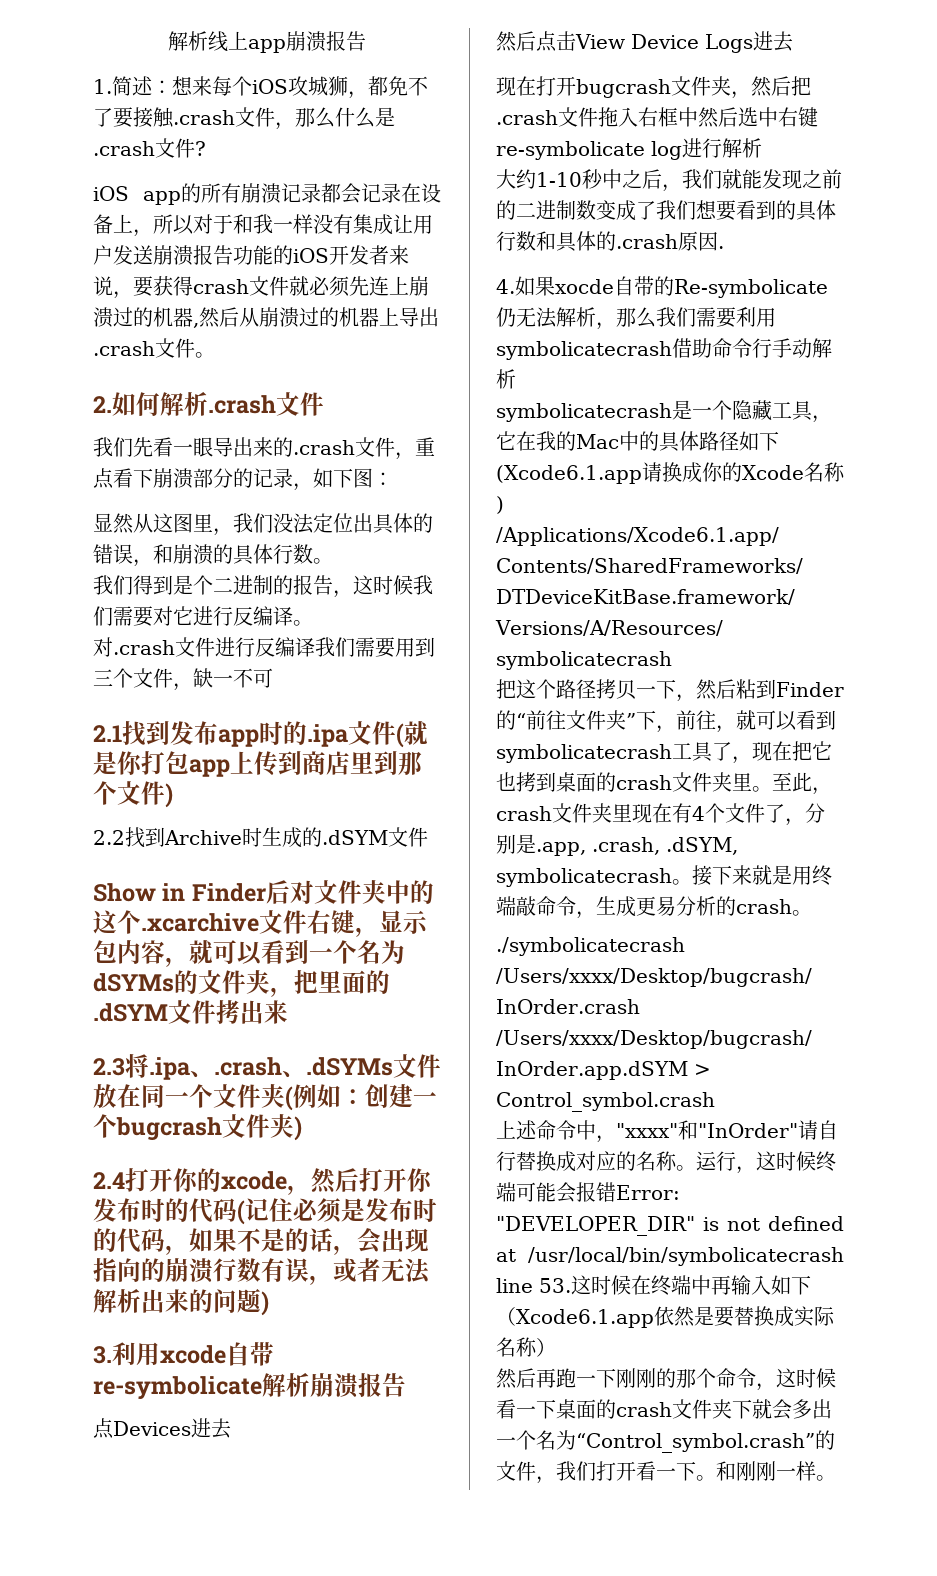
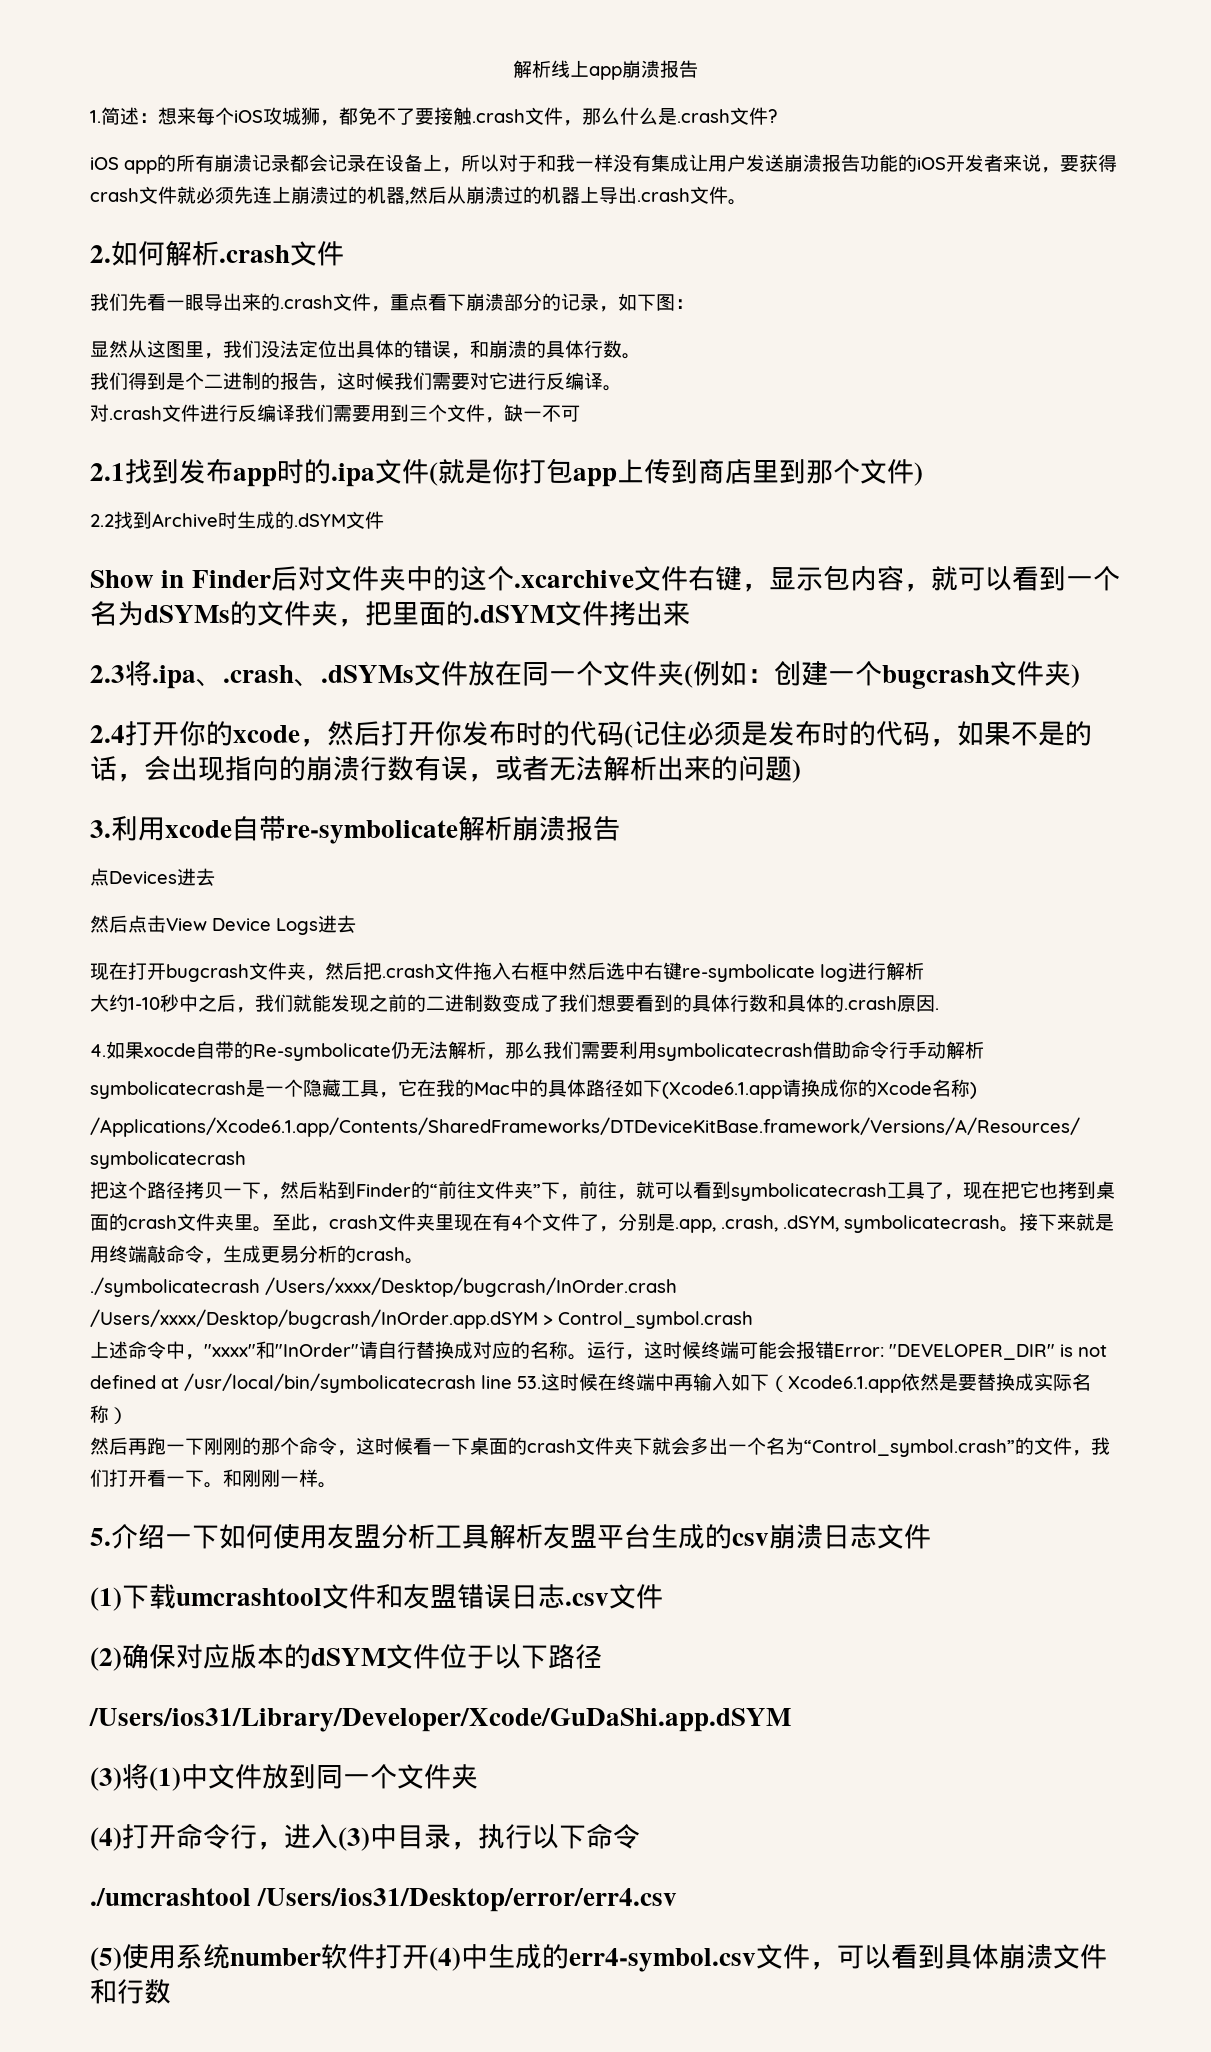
+ 5.介绍一下如何使用友盟分析工具解析友盟平台生成的csv崩溃日志文件
+ (1)下载umcrashtool文件和友盟错误日志.csv文件
+ (2)确保对应版本的dSYM文件位于以下路径
+ /Users/ios31/Library/Developer/Xcode/GuDaShi.app.dSYM
+ (3)将(1)中文件放到同一个文件夹
+ (4)打开命令行，进入(3)中目录，执行以下命令
+ ./umcrashtool /Users/ios31/Desktop/error/err4.csv
+ (5)使用系统number软件打开(4)中生成的err4-symbol.csv文件，可以看到具体崩溃文件和行数

